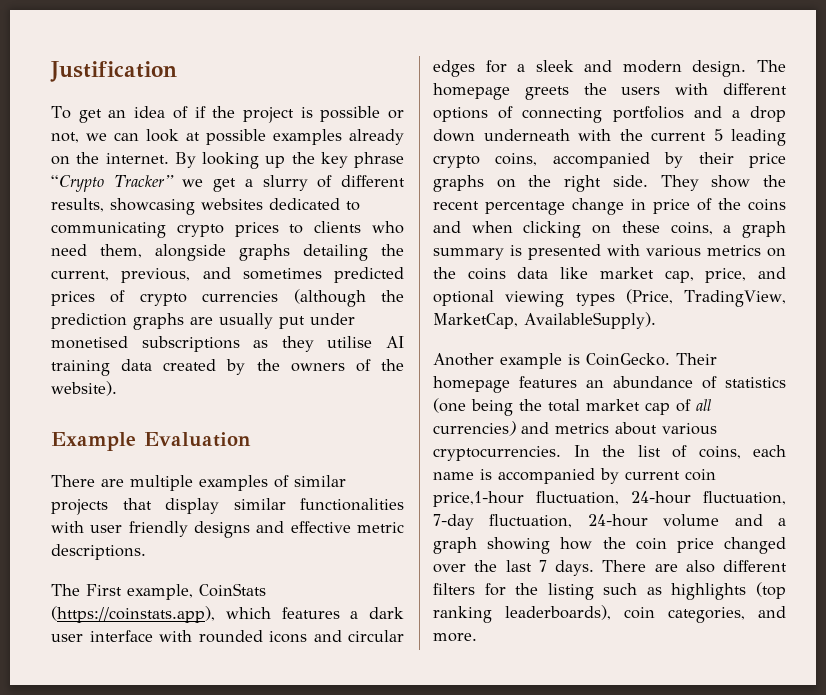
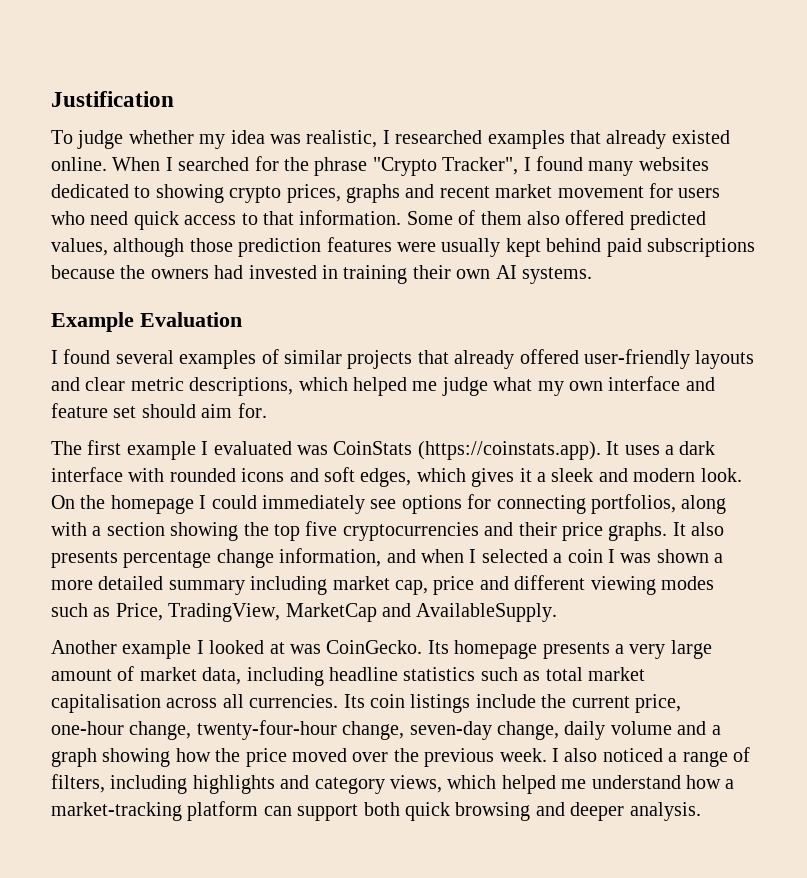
- To get an idea of if the project is possible or not, we can look at possible examples already on the internet. By looking up the key phrase “Crypto Tracker” we get a slurry of different results, showcasing websites dedicated to communicating crypto prices to clients who need them, alongside graphs detailing the current, previous, and sometimes predicted prices of crypto currencies (although the prediction graphs are usually put under monetised subscriptions as they utilise AI training data created by the owners of the website).
+ To judge whether my idea was realistic, I researched examples that already existed online. When I searched for the phrase "Crypto Tracker", I found many websites dedicated to showing crypto prices, graphs and recent market movement for users who need quick access to that information. Some of them also offered predicted values, although those prediction features were usually kept behind paid subscriptions because the owners had invested in training their own AI systems.
- There are multiple examples of similar projects that display similar functionalities with user friendly designs and effective metric descriptions.
- The First example, CoinStats (https://coinstats.app), which features a dark user interface with rounded icons and circular edges for a sleek and modern design. The homepage greets the users with different options of connecting portfolios and a drop down underneath with the current 5 leading crypto coins, accompanied by their price graphs on the right side. They show the recent percentage change in price of the coins and when clicking on these coins, a graph summary is presented with various metrics on the coins data like market cap, price, and optional viewing types (Price, TradingView, MarketCap, AvailableSupply).
- Another example is CoinGecko. Their homepage features an abundance of statistics (one being the total market cap of all currencies) and metrics about various cryptocurrencies. In the list of coins, each name is accompanied by current coin price,1-hour fluctuation, 24-hour fluctuation, 7-day fluctuation, 24-hour volume and a graph showing how the coin price changed over the last 7 days. There are also different filters for the listing such as highlights (top ranking leaderboards), coin categories, and more.
+ I found several examples of similar projects that already offered user-friendly layouts and clear metric descriptions, which helped me judge what my own interface and feature set should aim for.
+ The first example I evaluated was CoinStats (https://coinstats.app). It uses a dark interface with rounded icons and soft edges, which gives it a sleek and modern look. On the homepage I could immediately see options for connecting portfolios, along with a section showing the top five cryptocurrencies and their price graphs. It also presents percentage change information, and when I selected a coin I was shown a more detailed summary including market cap, price and different viewing modes such as Price, TradingView, MarketCap and AvailableSupply.
+ Another example I looked at was CoinGecko. Its homepage presents a very large amount of market data, including headline statistics such as total market capitalisation across all currencies. Its coin listings include the current price, one-hour change, twenty-four-hour change, seven-day change, daily volume and a graph showing how the price moved over the previous week. I also noticed a range of filters, including highlights and category views, which helped me understand how a market-tracking platform can support both quick browsing and deeper analysis.

